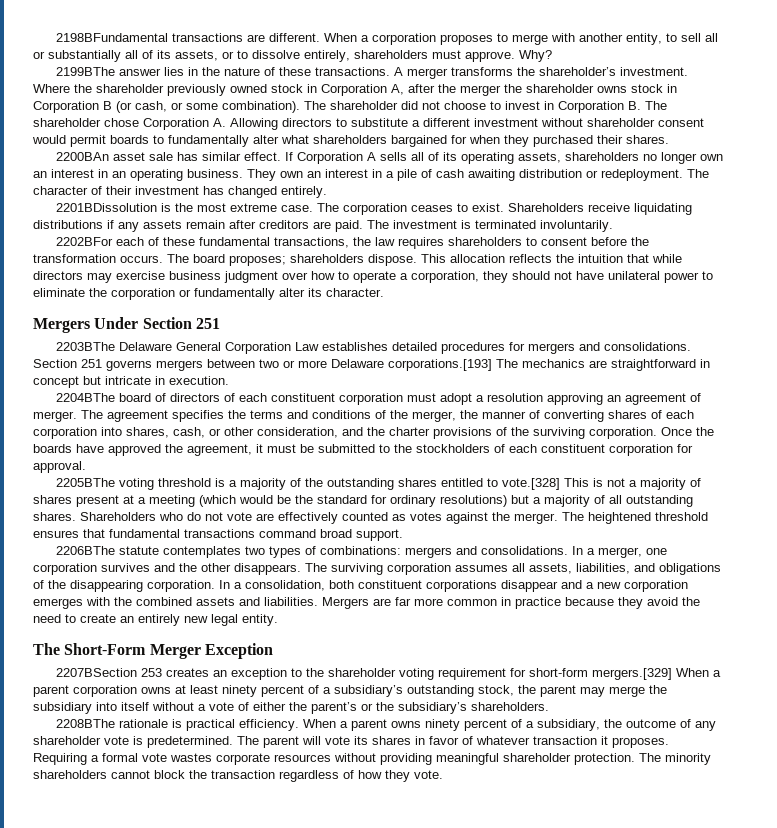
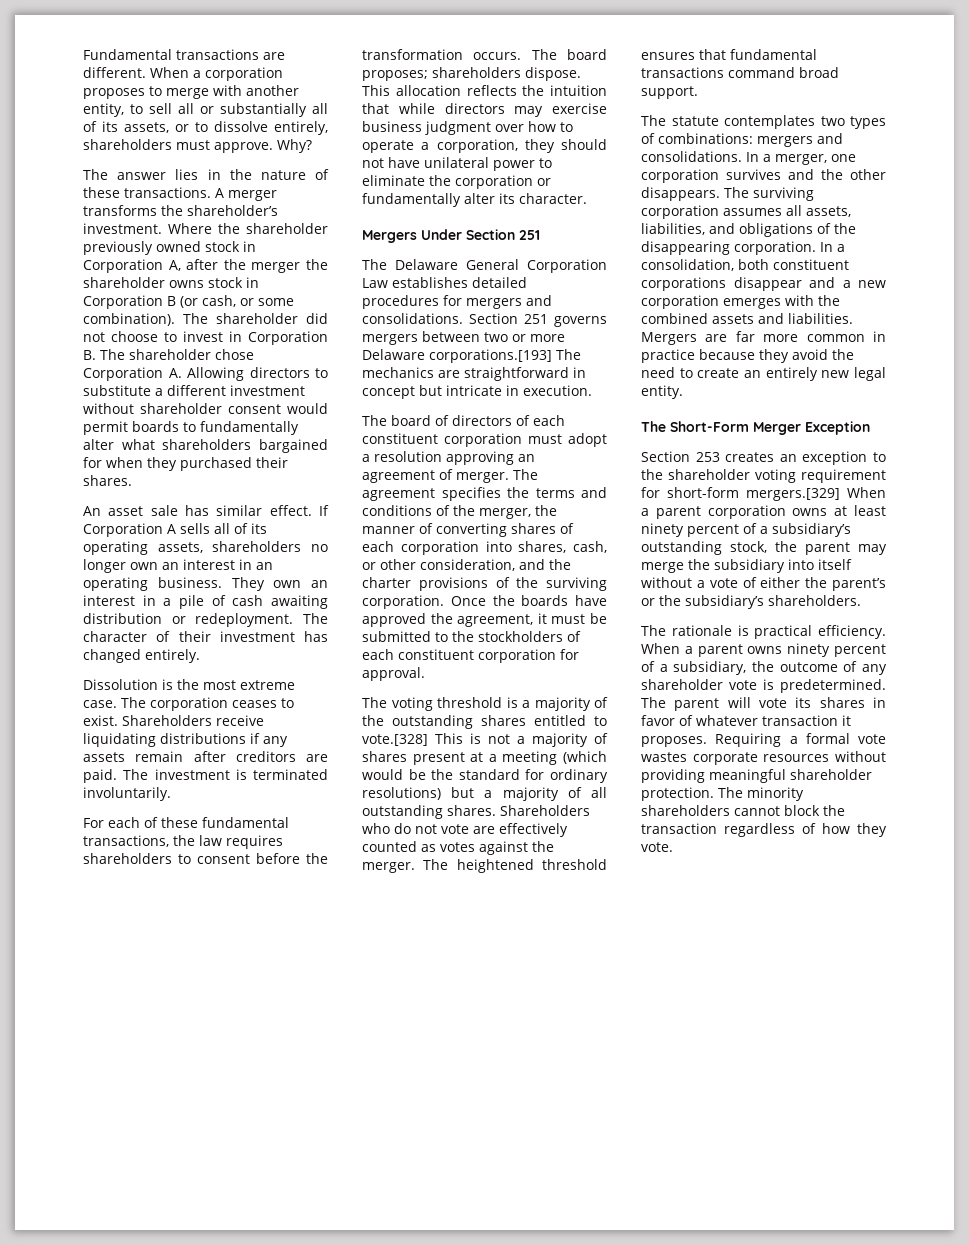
- 2198BFundamental transactions are different.
+ Fundamental transactions are different.
- 2199BThe answer lies in the nature of these transactions.
+ The answer lies in the nature of these transactions.
- 2200BAn asset sale has similar effect.
+ An asset sale has similar effect.
- 2201BDissolution is the most extreme case.
+ Dissolution is the most extreme case.
- 2202BFor each of these fundamental transactions, the law requires shareholders to consent before the transformation occurs.
+ For each of these fundamental transactions, the law requires shareholders to consent before the transformation occurs.
- 2203BThe Delaware General Corporation Law establishes detailed procedures for mergers and consolidations.
+ The Delaware General Corporation Law establishes detailed procedures for mergers and consolidations.
- 2204BThe board of directors of each constituent corporation must adopt a resolution approving an agreement of merger.
+ The board of directors of each constituent corporation must adopt a resolution approving an agreement of merger.
- 2205BThe voting threshold is a majority of the outstanding shares entitled to vote.[328] This is not a majority of shares present at a meeting (which would be the standard for ordinary resolutions) but a majority of all outstanding shares.
+ The voting threshold is a majority of the outstanding shares entitled to vote.[328] This is not a majority of shares present at a meeting (which would be the standard for ordinary resolutions) but a majority of all outstanding shares.
- 2206BThe statute contemplates two types of combinations: mergers and consolidations.
+ The statute contemplates two types of combinations: mergers and consolidations.
- 2207BSection 253 creates an exception to the shareholder voting requirement for short-form mergers.[329] When a parent corporation owns at least ninety percent of a subsidiary’s outstanding stock, the parent may merge the subsidiary into itself without a vote of either the parent’s or the subsidiary’s shareholders.
+ Section 253 creates an exception to the shareholder voting requirement for short-form mergers.[329] When a parent corporation owns at least ninety percent of a subsidiary’s outstanding stock, the parent may merge the subsidiary into itself without a vote of either the parent’s or the subsidiary’s shareholders.
- 2208BThe rationale is practical efficiency.
+ The rationale is practical efficiency.

